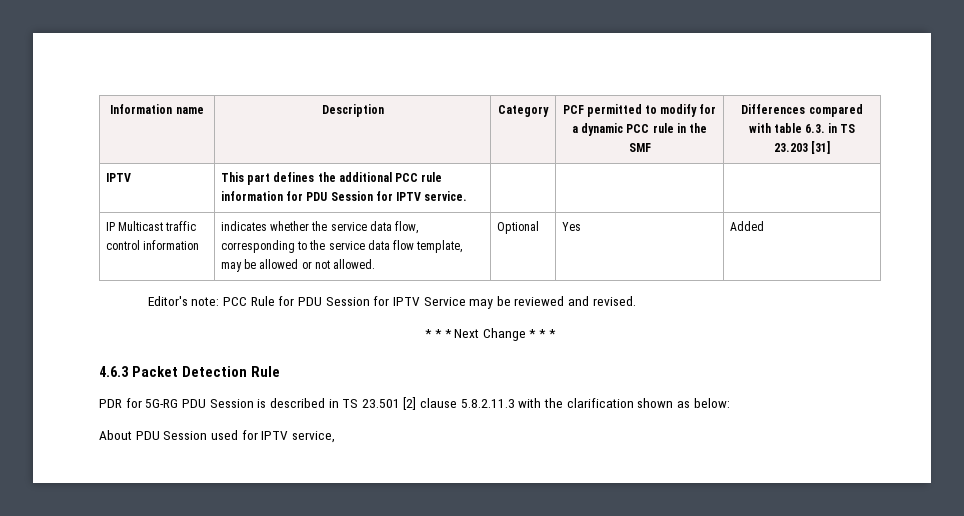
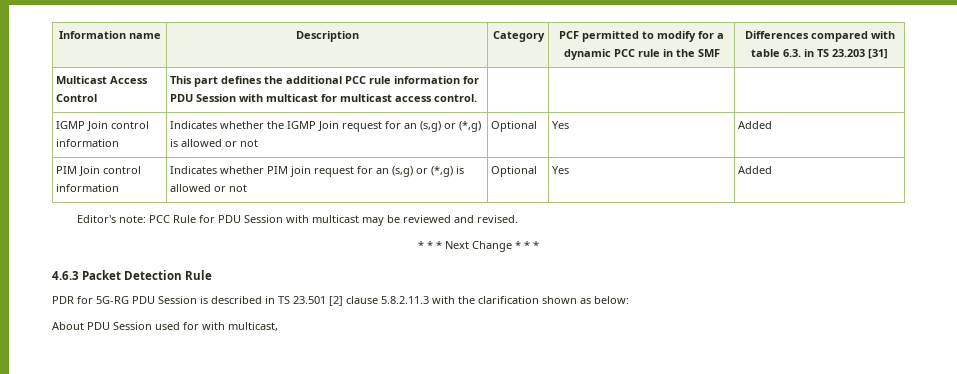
- IPTV | This part defines the additional PCC rule information for PDU Session for IPTV service. | | |
- IP Multicast traffic control information | indicates whether the service data flow, corresponding to the service data flow template, may be allowed or not allowed. | Optional | Yes | Added
+ Multicast Access Control | This part defines the additional PCC rule information for PDU Session with multicast for multicast access control. | | |
+ IGMP Join control information | Indicates whether the IGMP Join request for an (s,g) or (*,g) is allowed or not | Optional | Yes | Added
+ PIM Join control information | Indicates whether PIM join request for an (s,g) or (*,g) is allowed or not | Optional | Yes | Added
- Editor's note: PCC Rule for PDU Session for IPTV Service may be reviewed and revised.
+ Editor's note: PCC Rule for PDU Session with multicast may be reviewed and revised.
- About PDU Session used for IPTV service,
+ About PDU Session used for with multicast,

